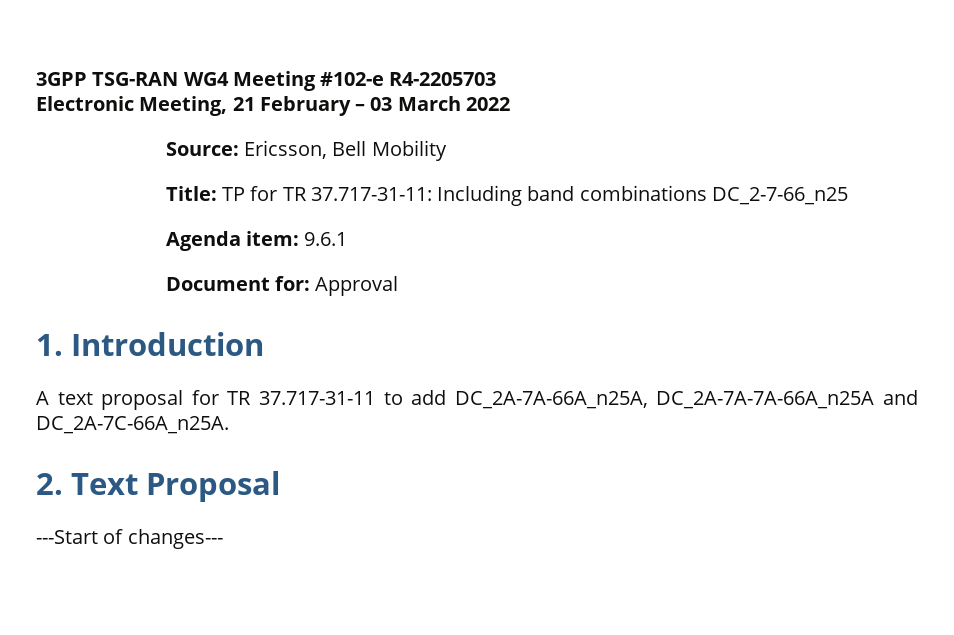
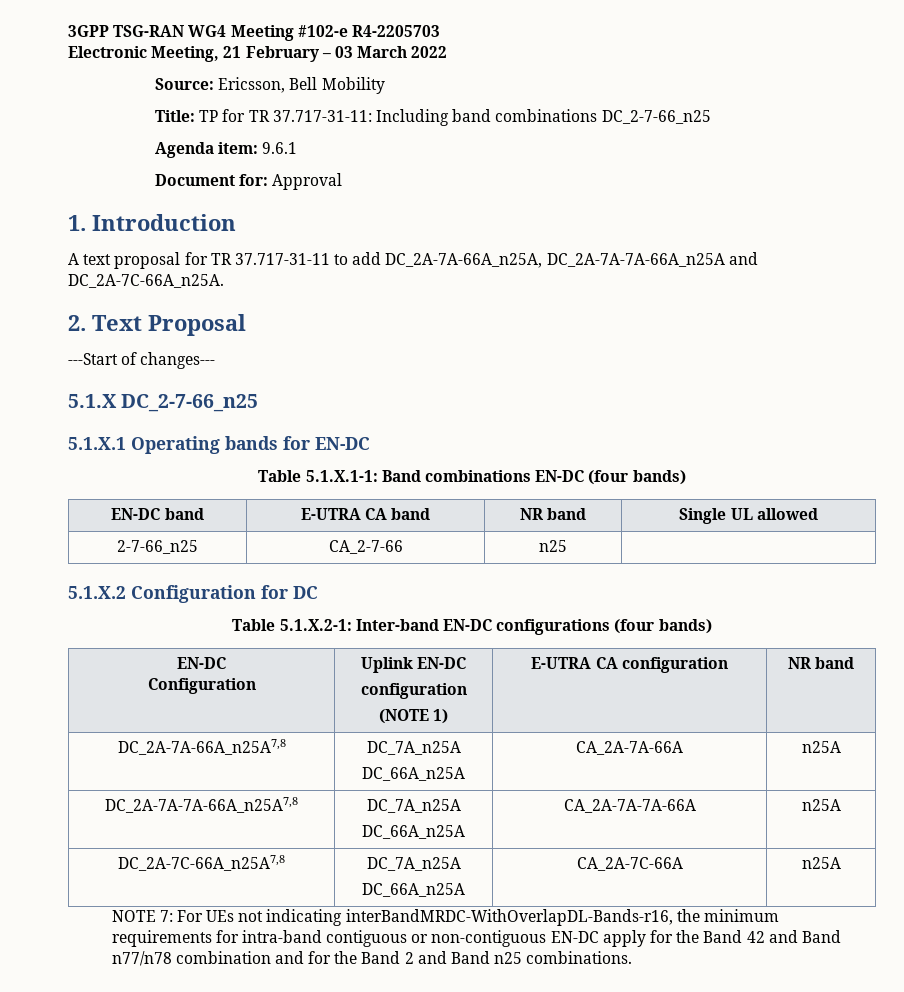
+ 5.1.X DC_2-7-66_n25
+ 5.1.X.1 Operating bands for EN-DC
+ Table 5.1.X.1-1: Band combinations EN-DC (four bands)
+ EN-DC band | E-UTRA CA band | NR band | Single UL allowed
+ 2-7-66_n25 | CA_2-7-66 | n25 |
+ 5.1.X.2 Configuration for DC
+ Table 5.1.X.2-1: Inter-band EN-DC configurations (four bands)
+ EN-DC
+ Configuration | Uplink EN-DC
+ configuration
+ (NOTE 1) | E-UTRA CA configuration | NR band
+ DC_2A-7A-66A_n25A7,8 | DC_7A_n25A
+ DC_66A_n25A | CA_2A-7A-66A | n25A
+ DC_2A-7A-7A-66A_n25A7,8 | DC_7A_n25A
+ DC_66A_n25A | CA_2A-7A-7A-66A | n25A
+ DC_2A-7C-66A_n25A7,8 | DC_7A_n25A
+ DC_66A_n25A | CA_2A-7C-66A | n25A
+ NOTE 7: For UEs not indicating interBandMRDC-WithOverlapDL-Bands-r16, the minimum requirements for intra-band contiguous or non-contiguous EN-DC apply for the Band 42 and Band n77/n78 combination and for the Band 2 and Band n25 combinations.

